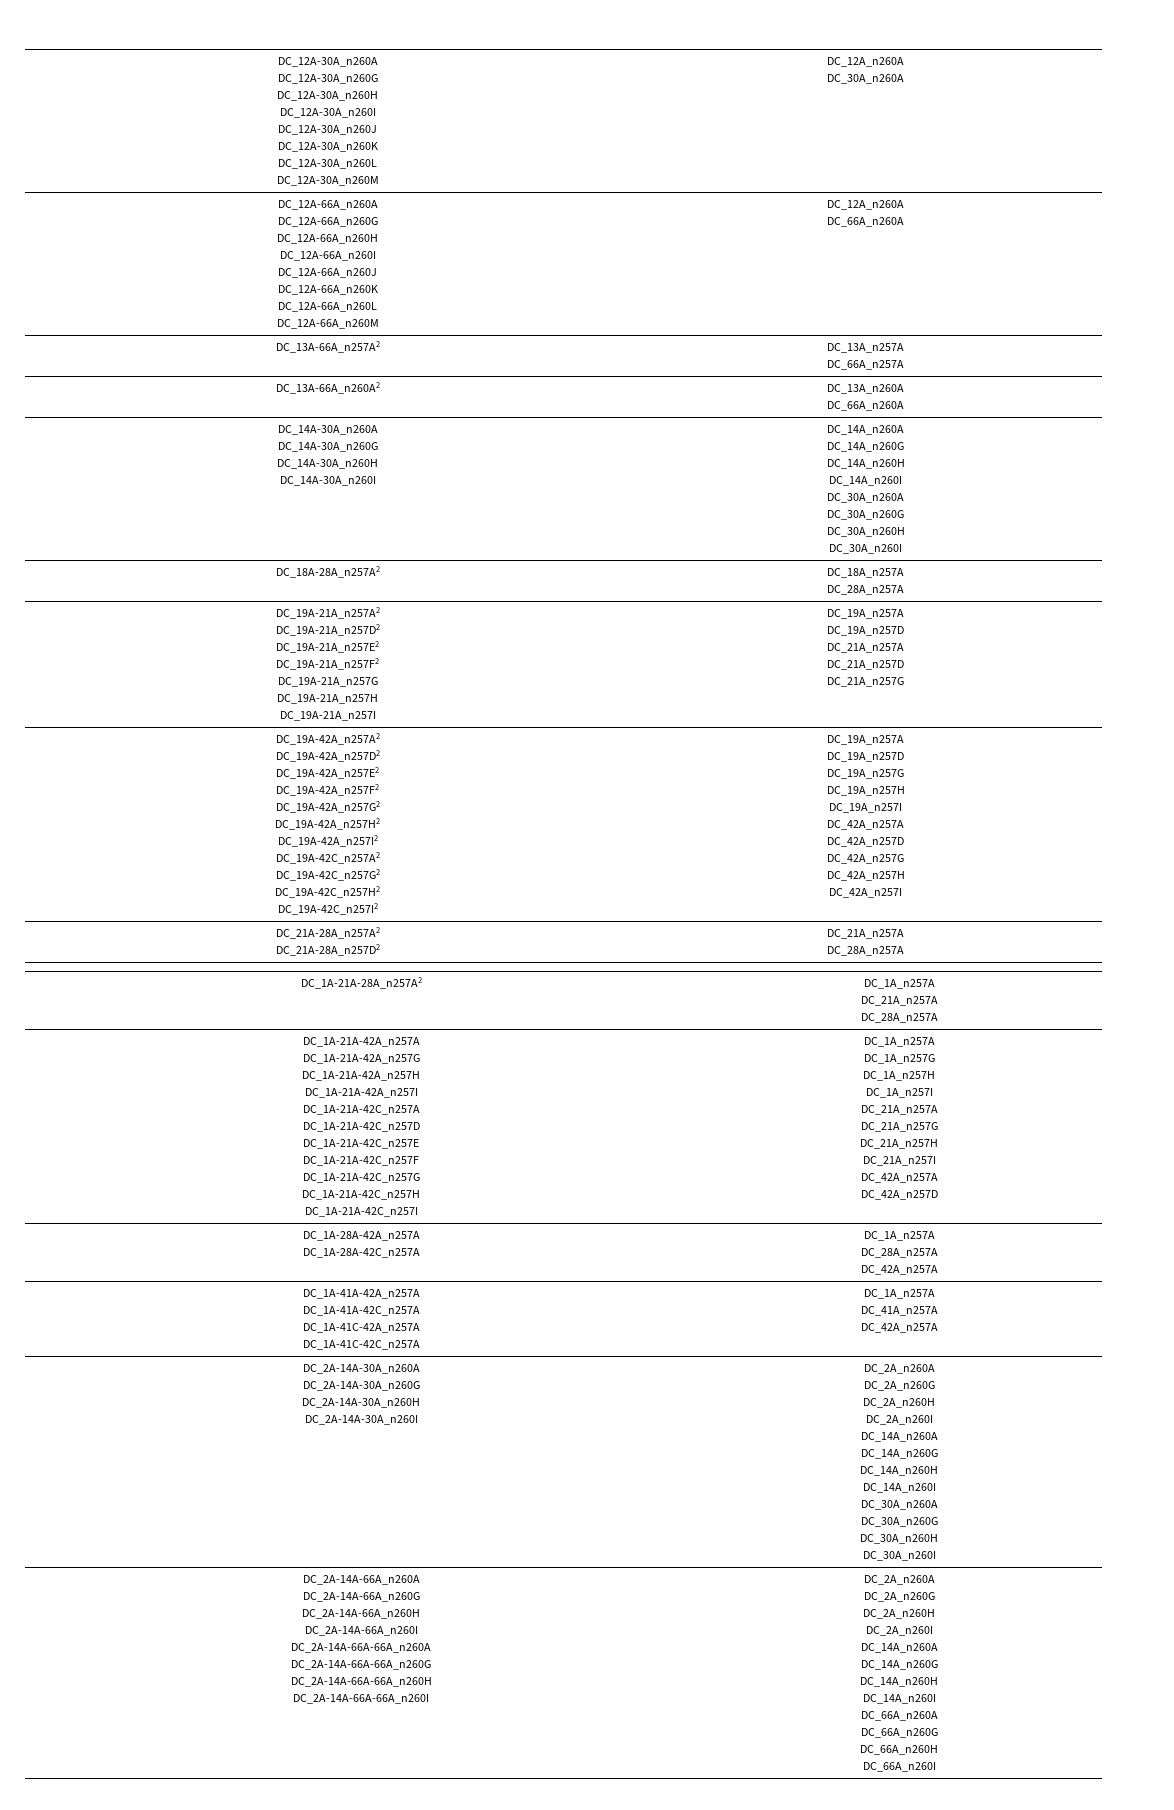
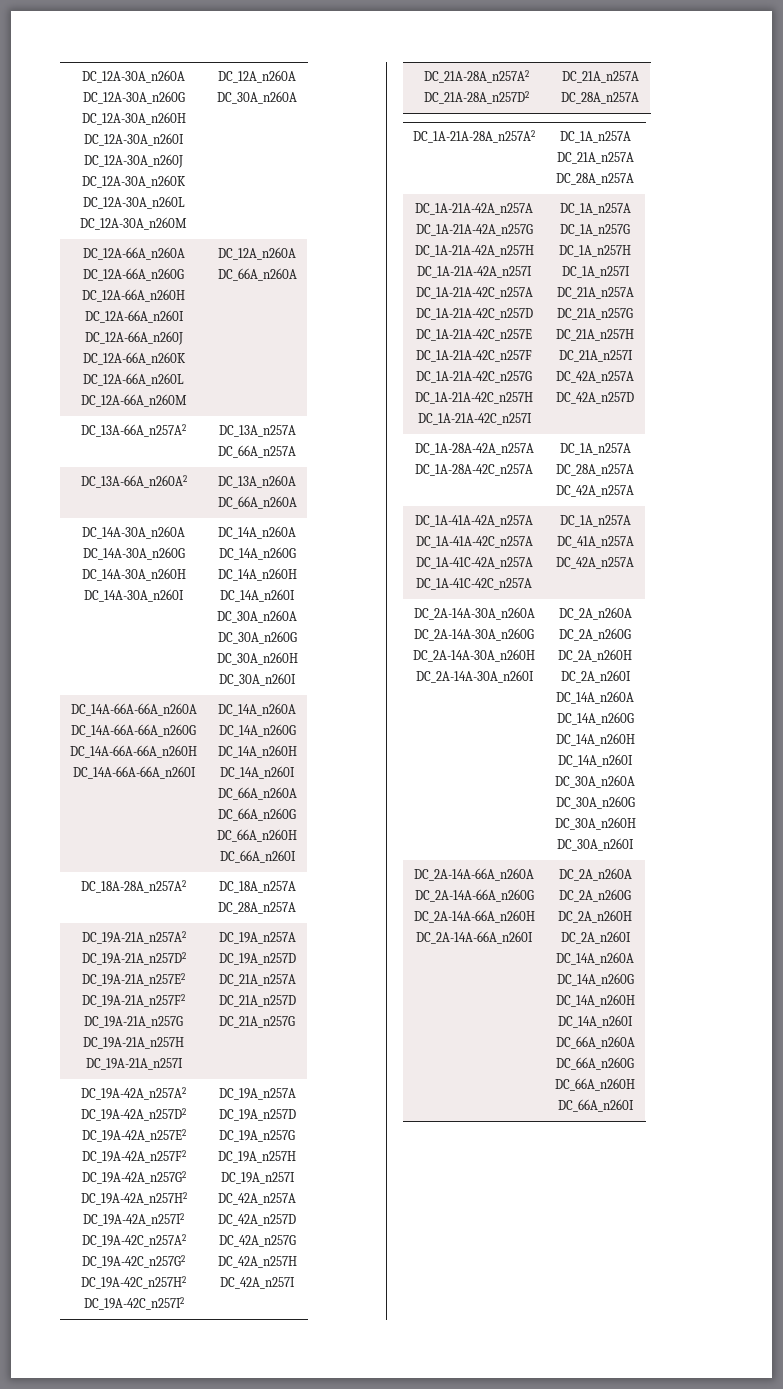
+ DC_14A-66A-66A_n260A
+ DC_14A-66A-66A_n260G
+ DC_14A-66A-66A_n260H
+ DC_14A-66A-66A_n260I | DC_14A_n260A
+ DC_14A_n260G
+ DC_14A_n260H
+ DC_14A_n260I
+ DC_66A_n260A
+ DC_66A_n260G
+ DC_66A_n260H
+ DC_66A_n260I
  DC_2A-14A-66A_n260A
  DC_2A-14A-66A_n260G
  DC_2A-14A-66A_n260H
- DC_2A-14A-66A_n260I
- DC_2A-14A-66A-66A_n260A
- DC_2A-14A-66A-66A_n260G
- DC_2A-14A-66A-66A_n260H
- DC_2A-14A-66A-66A_n260I | DC_2A_n260A
+ DC_2A-14A-66A_n260I | DC_2A_n260A

